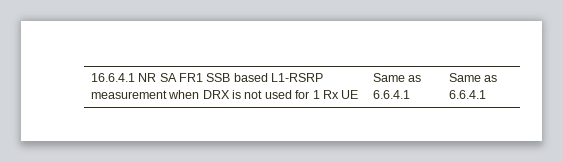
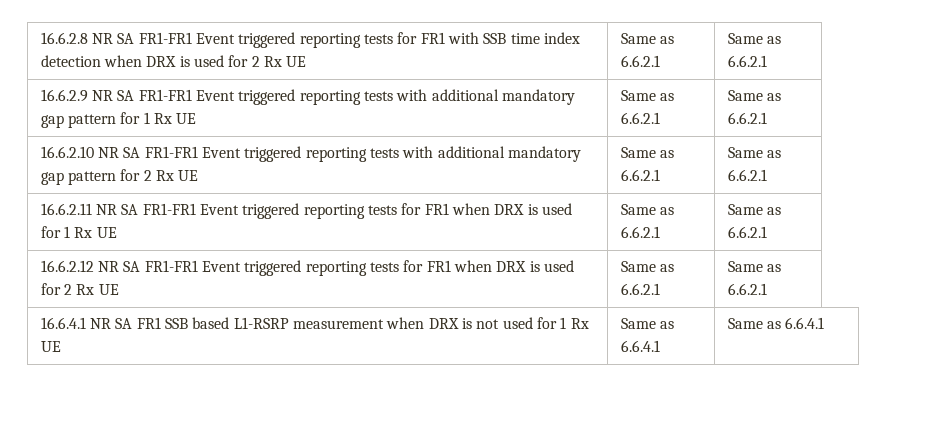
+ 16.6.2.8 NR SA FR1-FR1 Event triggered reporting tests for FR1 with SSB time index detection when DRX is used for 2 Rx UE | Same as 6.6.2.1 | Same as 6.6.2.1
+ 16.6.2.9 NR SA FR1-FR1 Event triggered reporting tests with additional mandatory gap pattern for 1 Rx UE | Same as 6.6.2.1 | Same as 6.6.2.1
+ 16.6.2.10 NR SA FR1-FR1 Event triggered reporting tests with additional mandatory gap pattern for 2 Rx UE | Same as 6.6.2.1 | Same as 6.6.2.1
+ 16.6.2.11 NR SA FR1-FR1 Event triggered reporting tests for FR1 when DRX is used for 1 Rx UE | Same as 6.6.2.1 | Same as 6.6.2.1
+ 16.6.2.12 NR SA FR1-FR1 Event triggered reporting tests for FR1 when DRX is used for 2 Rx UE | Same as 6.6.2.1 | Same as 6.6.2.1

